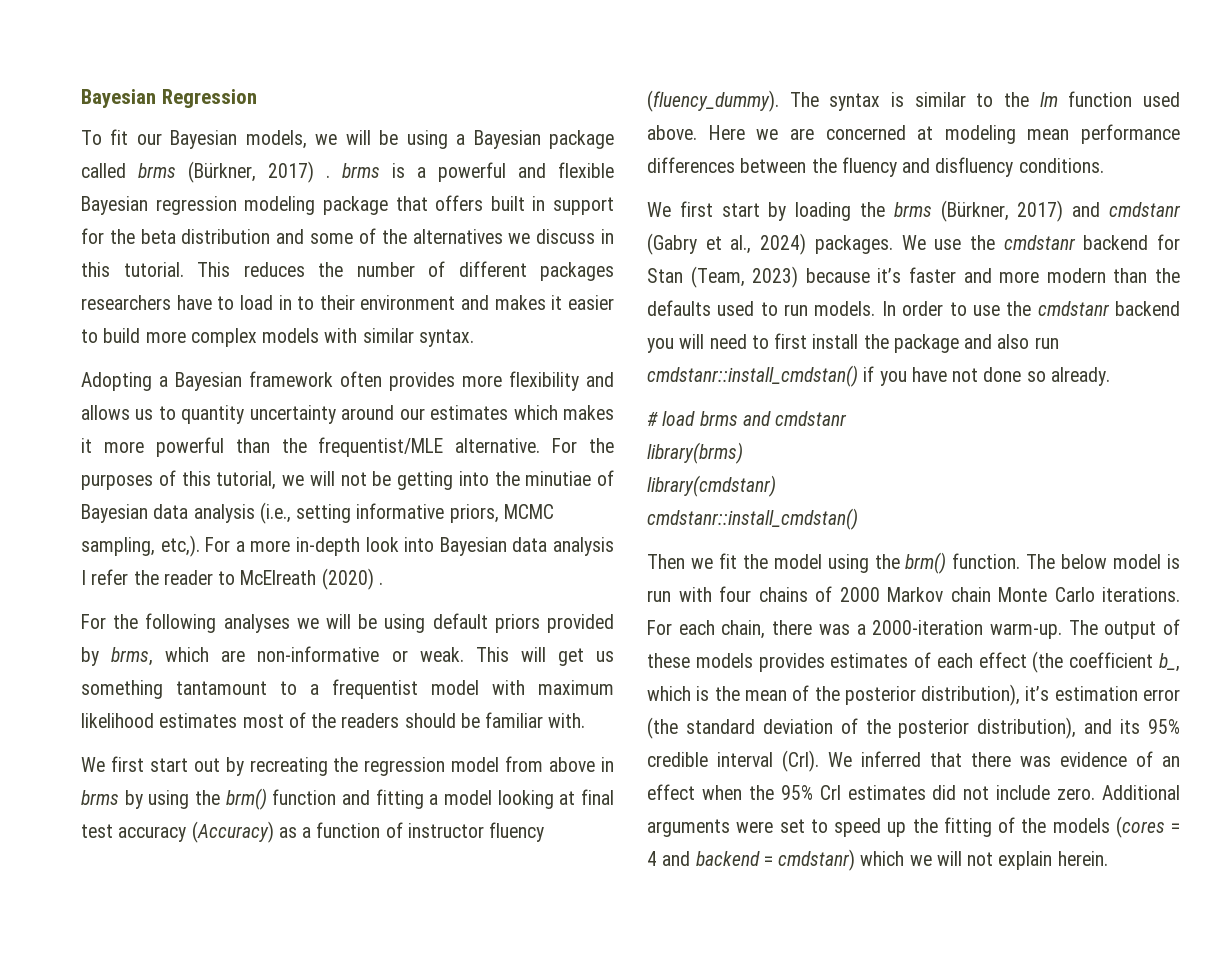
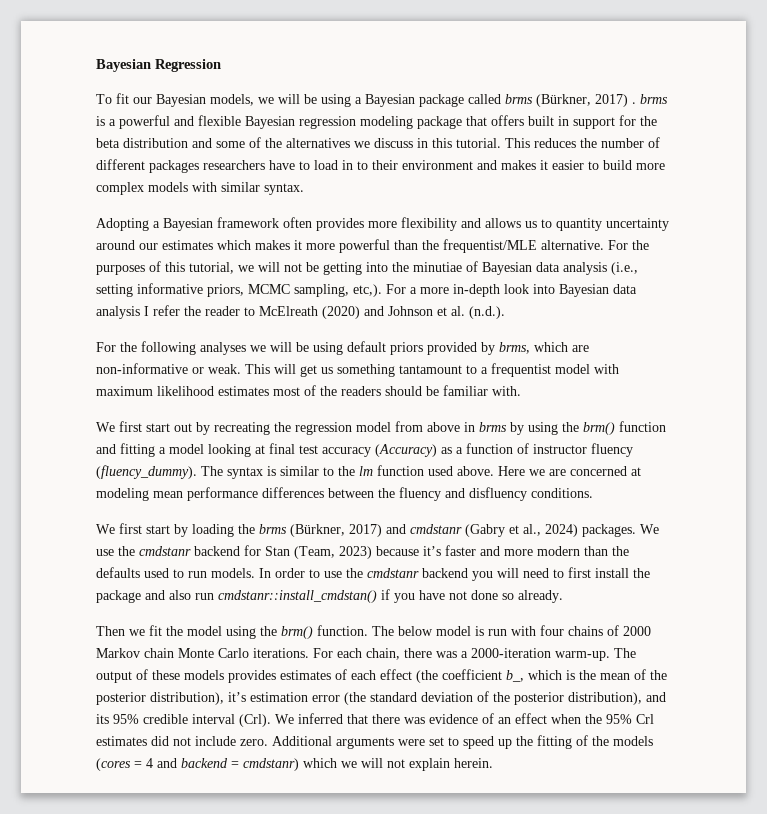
- For a more in-depth look into Bayesian data analysis I refer the reader to McElreath (2020) .
+ For a more in-depth look into Bayesian data analysis I refer the reader to McElreath (2020) and Johnson et al. (n.d.).
- # load brms and cmdstanr
- library(brms)
- library(cmdstanr)
- cmdstanr::install_cmdstan()

